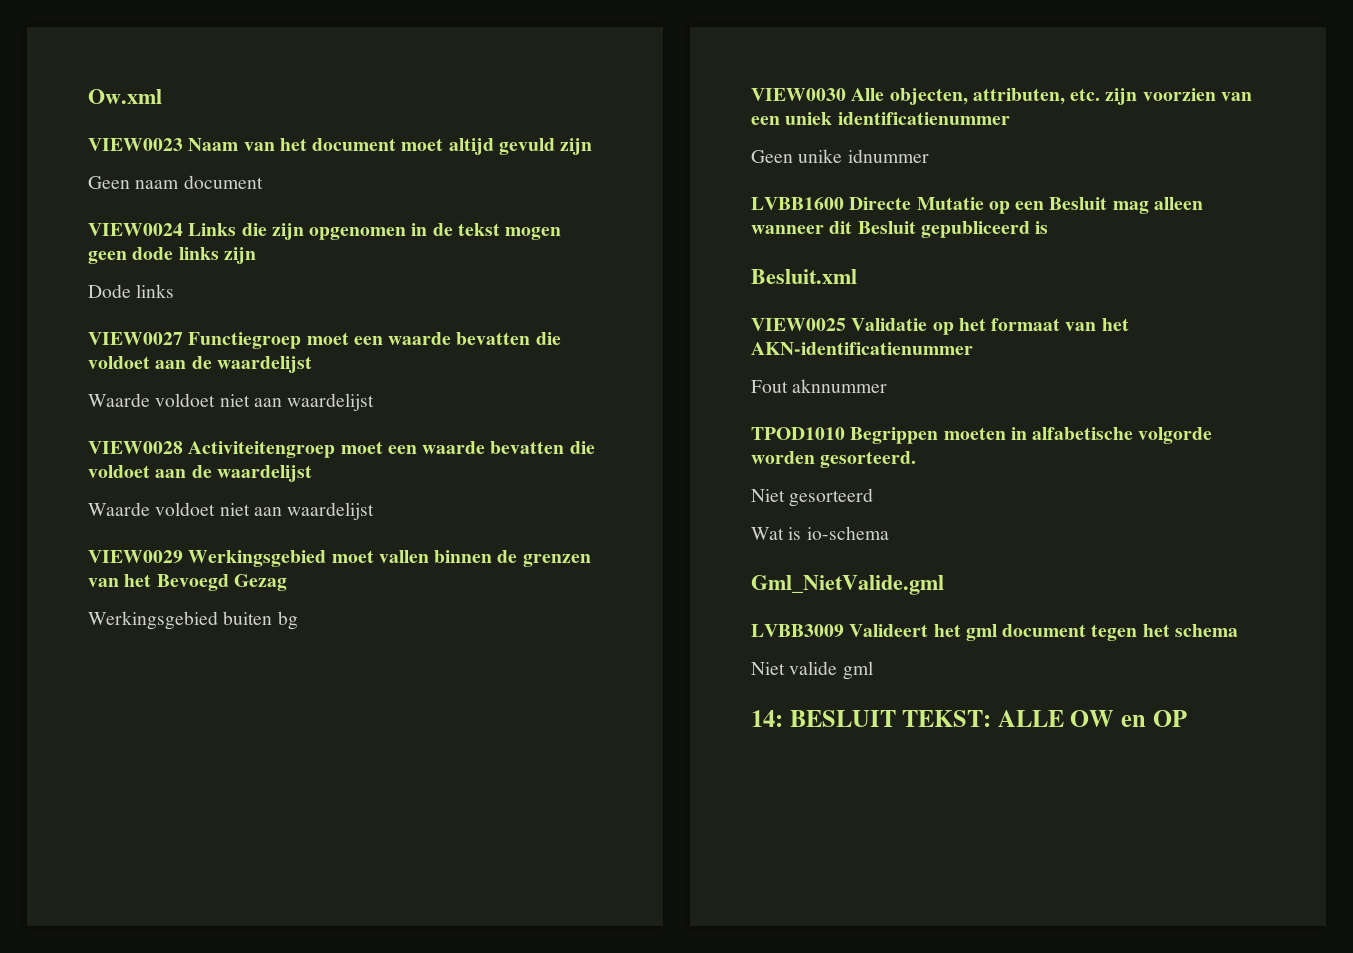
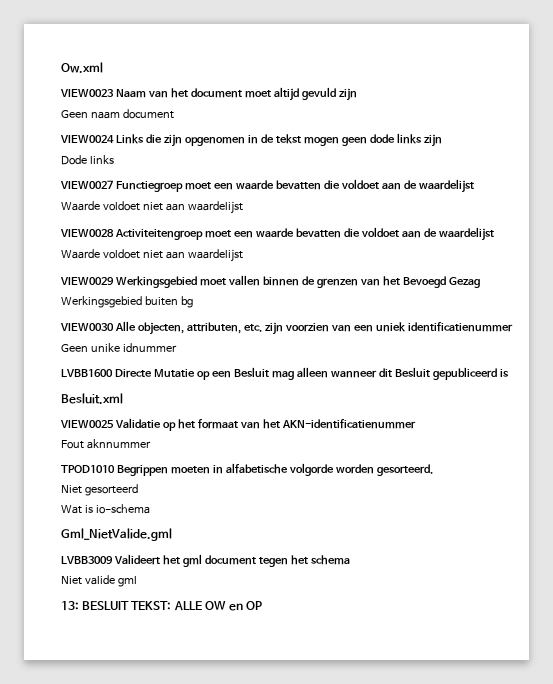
- 14: BESLUIT TEKST: ALLE OW en OP
+ 13: BESLUIT TEKST: ALLE OW en OP

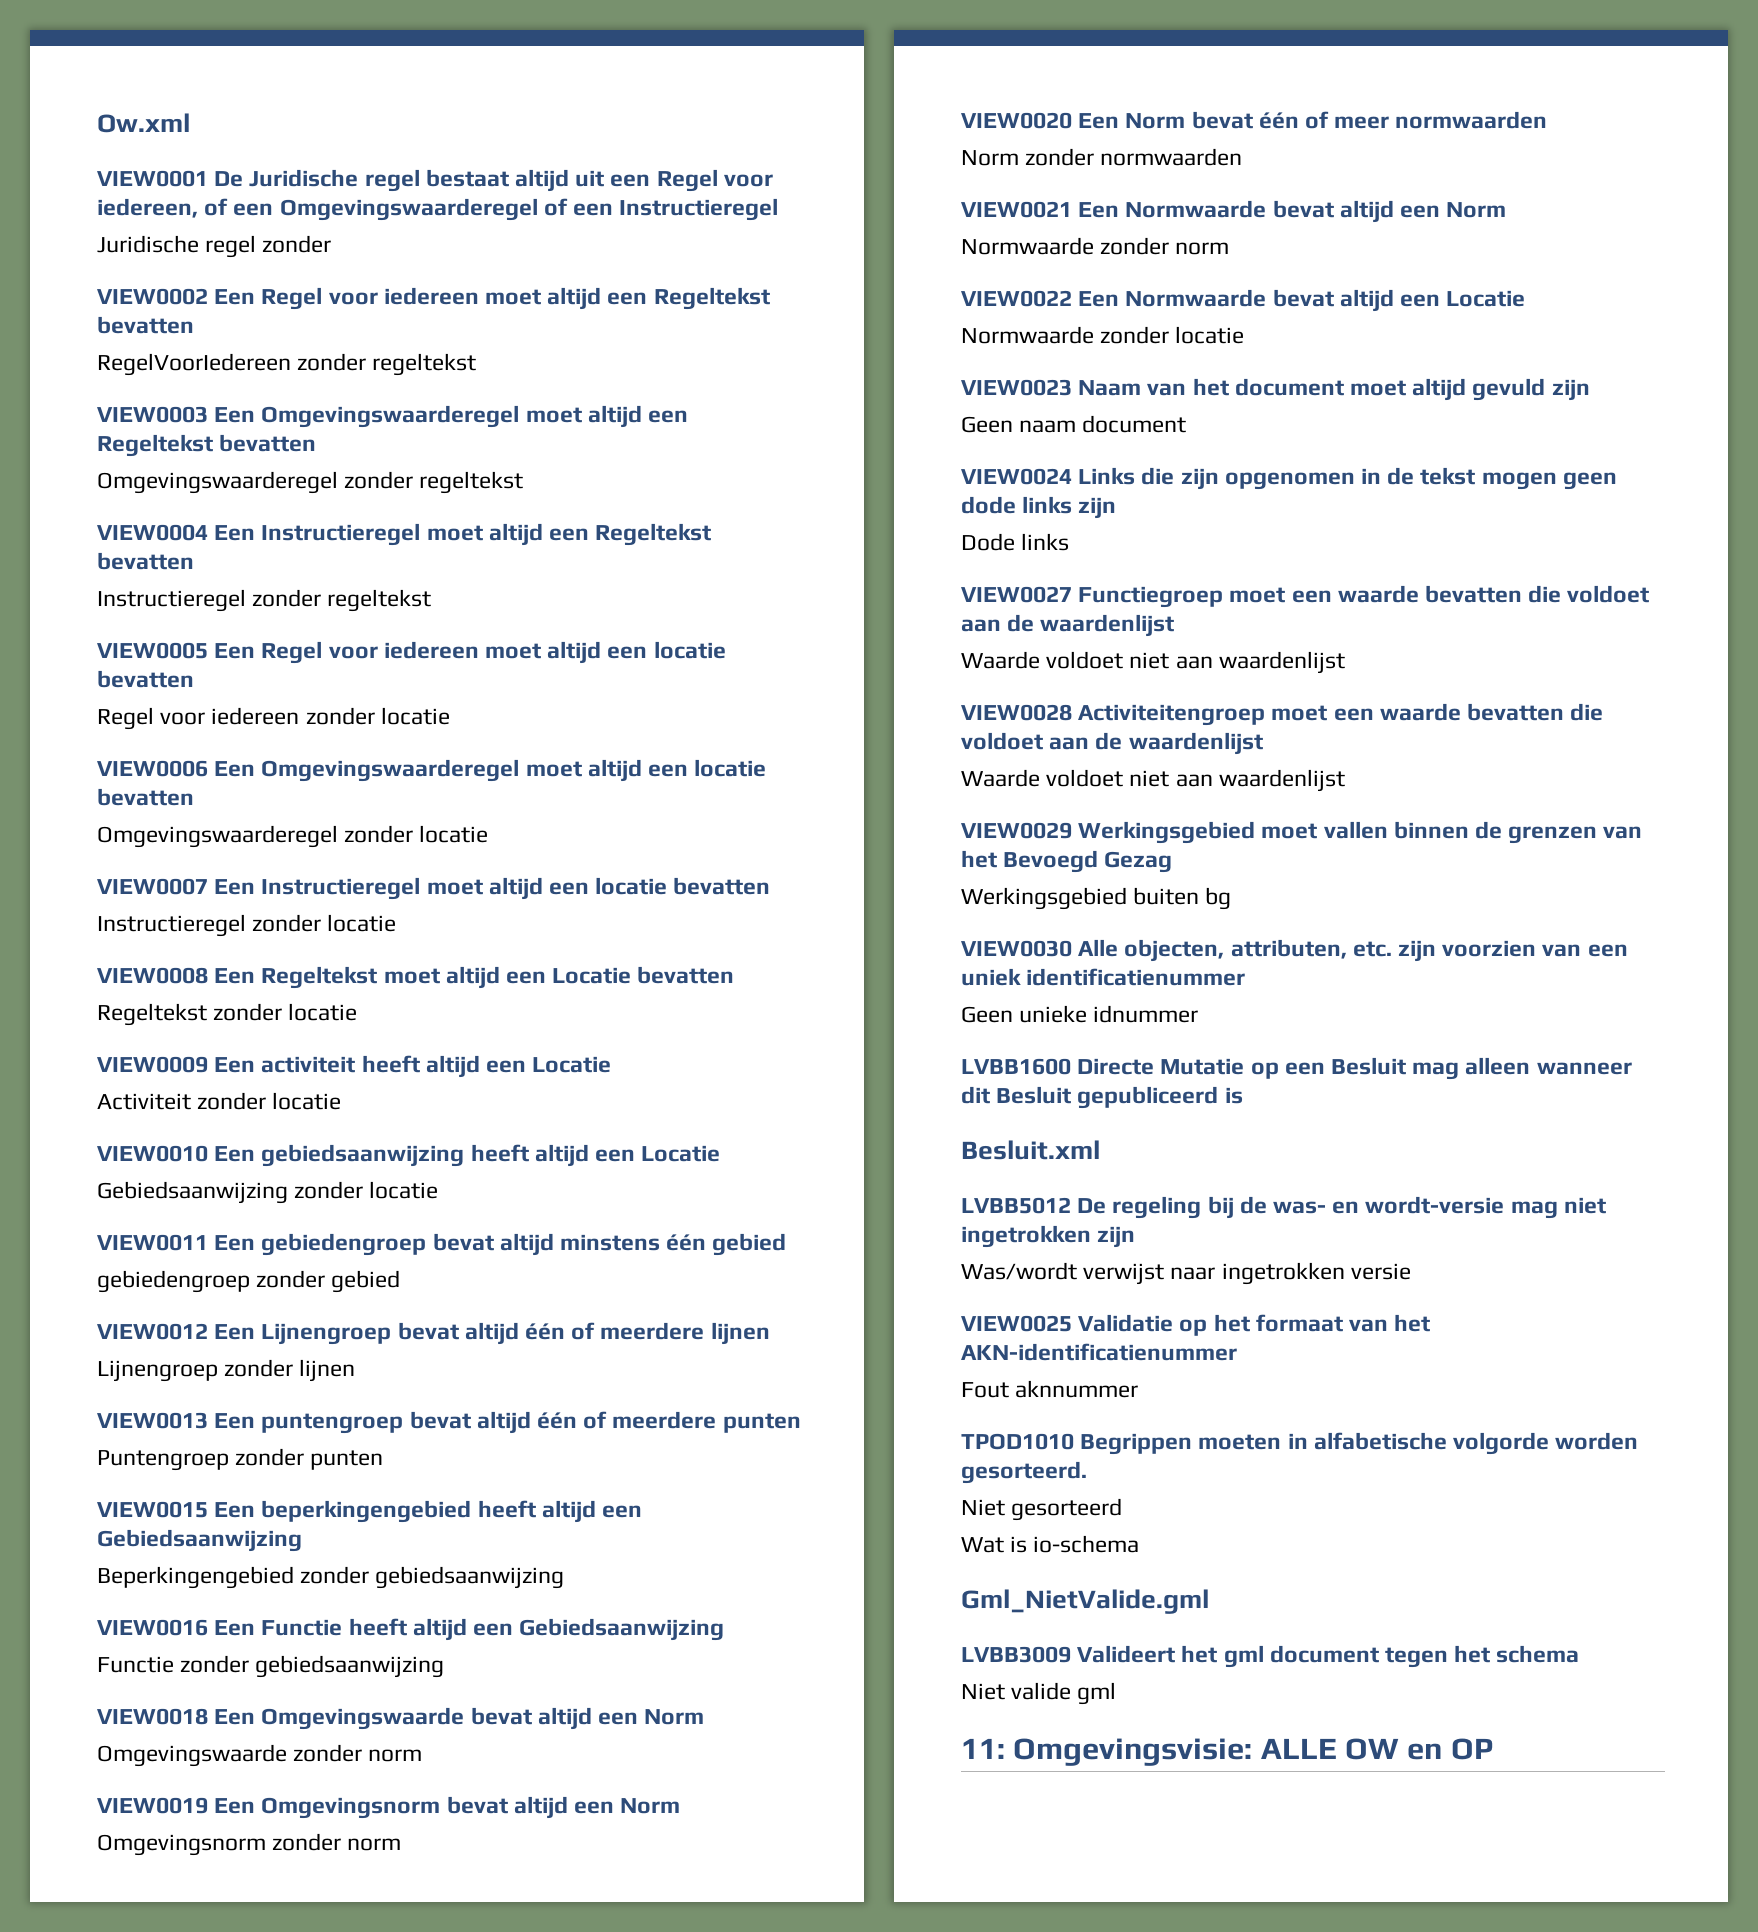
+ VIEW0001 De Juridische regel bestaat altijd uit een Regel voor iedereen, of een Omgevingswaarderegel of een Instructieregel
+ Juridische regel zonder
+ VIEW0002 Een Regel voor iedereen moet altijd een Regeltekst bevatten
+ RegelVoorIedereen zonder regeltekst
+ VIEW0003 Een Omgevingswaarderegel moet altijd een Regeltekst bevatten
+ Omgevingswaarderegel zonder regeltekst
+ VIEW0004 Een Instructieregel moet altijd een Regeltekst bevatten
+ Instructieregel zonder regeltekst
+ VIEW0005 Een Regel voor iedereen moet altijd een locatie bevatten
+ Regel voor iedereen zonder locatie
+ VIEW0006 Een Omgevingswaarderegel moet altijd een locatie bevatten
+ Omgevingswaarderegel zonder locatie
+ VIEW0007 Een Instructieregel moet altijd een locatie bevatten
+ Instructieregel zonder locatie
+ VIEW0008 Een Regeltekst moet altijd een Locatie bevatten
+ Regeltekst zonder locatie
+ VIEW0009 Een activiteit heeft altijd een Locatie
+ Activiteit zonder locatie
+ VIEW0010 Een gebiedsaanwijzing heeft altijd een Locatie
+ Gebiedsaanwijzing zonder locatie
+ VIEW0011 Een gebiedengroep bevat altijd minstens één gebied
+ gebiedengroep zonder gebied
+ VIEW0012 Een Lijnengroep bevat altijd één of meerdere lijnen
+ Lijnengroep zonder lijnen
+ VIEW0013 Een puntengroep bevat altijd één of meerdere punten
+ Puntengroep zonder punten
+ VIEW0015 Een beperkingengebied heeft altijd een Gebiedsaanwijzing
+ Beperkingengebied zonder gebiedsaanwijzing
+ VIEW0016 Een Functie heeft altijd een Gebiedsaanwijzing
+ Functie zonder gebiedsaanwijzing
+ VIEW0018 Een Omgevingswaarde bevat altijd een Norm
+ Omgevingswaarde zonder norm
+ VIEW0019 Een Omgevingsnorm bevat altijd een Norm
+ Omgevingsnorm zonder norm
+ VIEW0020 Een Norm bevat één of meer normwaarden
+ Norm zonder normwaarden
+ VIEW0021 Een Normwaarde bevat altijd een Norm
+ Normwaarde zonder norm
+ VIEW0022 Een Normwaarde bevat altijd een Locatie
+ Normwaarde zonder locatie
- VIEW0027 Functiegroep moet een waarde bevatten die voldoet aan de waardelijst
- Waarde voldoet niet aan waardelijst
+ VIEW0027 Functiegroep moet een waarde bevatten die voldoet aan de waardenlijst
+ Waarde voldoet niet aan waardenlijst
- VIEW0028 Activiteitengroep moet een waarde bevatten die voldoet aan de waardelijst
- Waarde voldoet niet aan waardelijst
+ VIEW0028 Activiteitengroep moet een waarde bevatten die voldoet aan de waardenlijst
+ Waarde voldoet niet aan waardenlijst
- Geen unike idnummer
+ Geen unieke idnummer
+ LVBB5012 De regeling bij de was- en wordt-versie mag niet ingetrokken zijn
+ Was/wordt verwijst naar ingetrokken versie
- 13: BESLUIT TEKST: ALLE OW en OP
+ 11: Omgevingsvisie: ALLE OW en OP

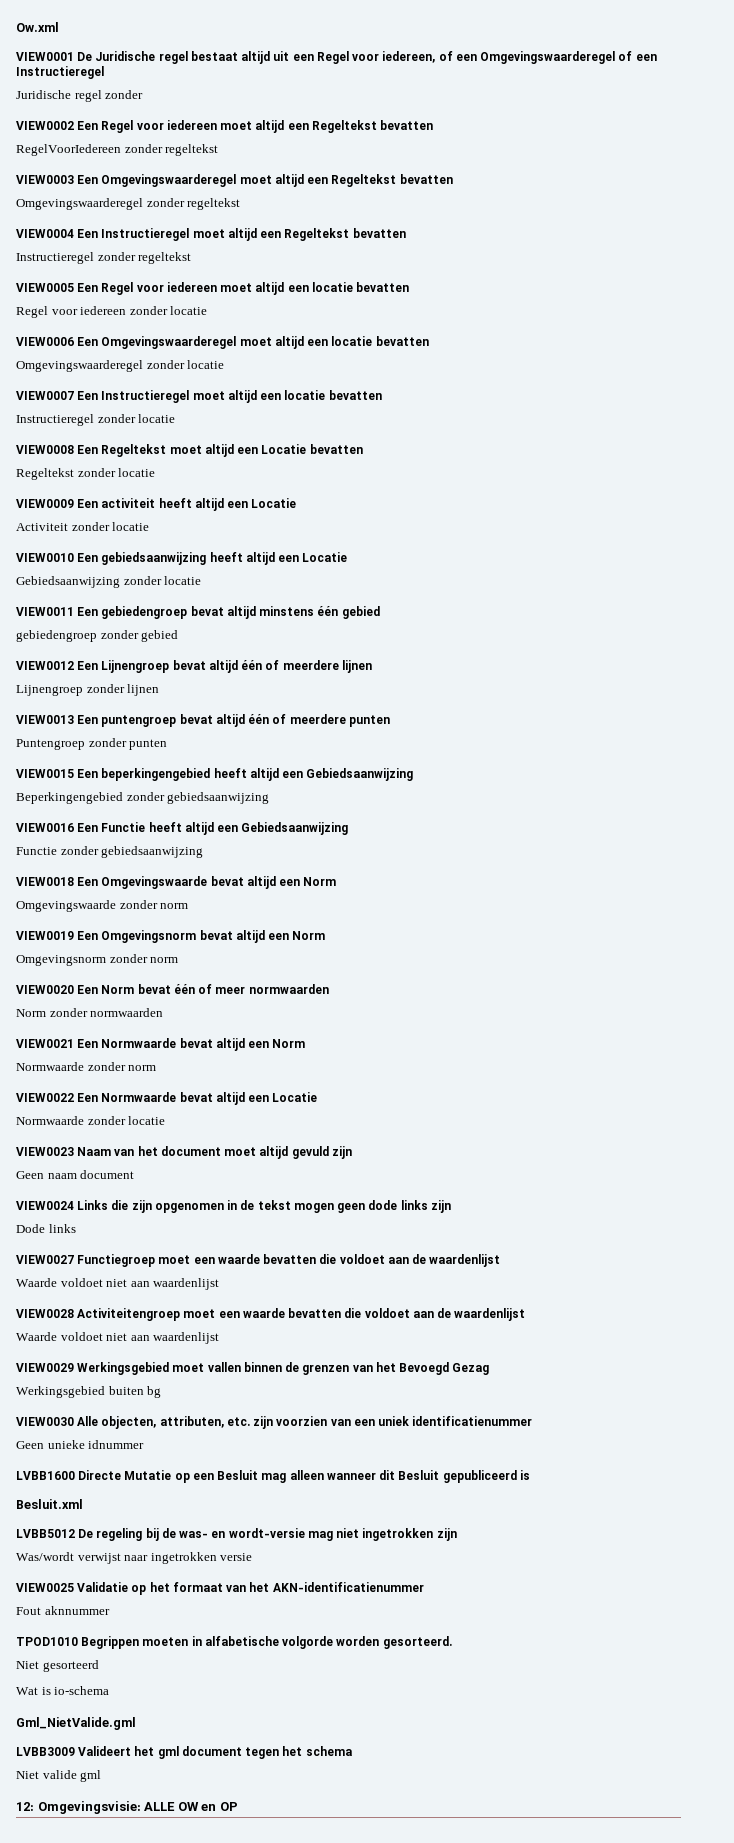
- 11: Omgevingsvisie: ALLE OW en OP
+ 12: Omgevingsvisie: ALLE OW en OP

